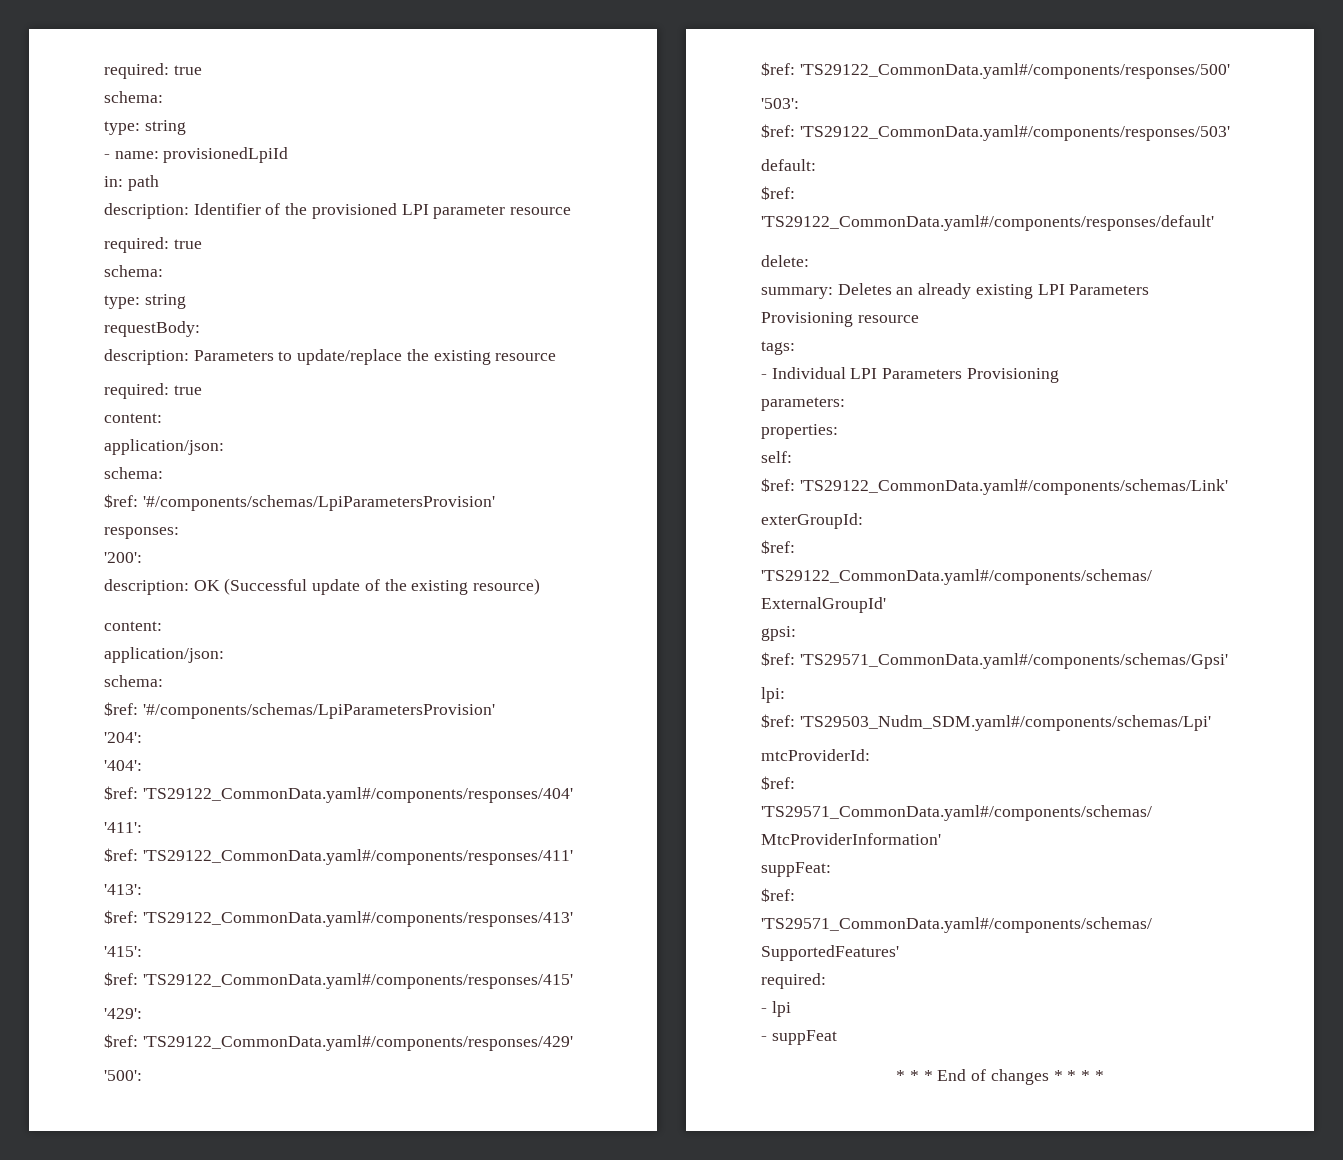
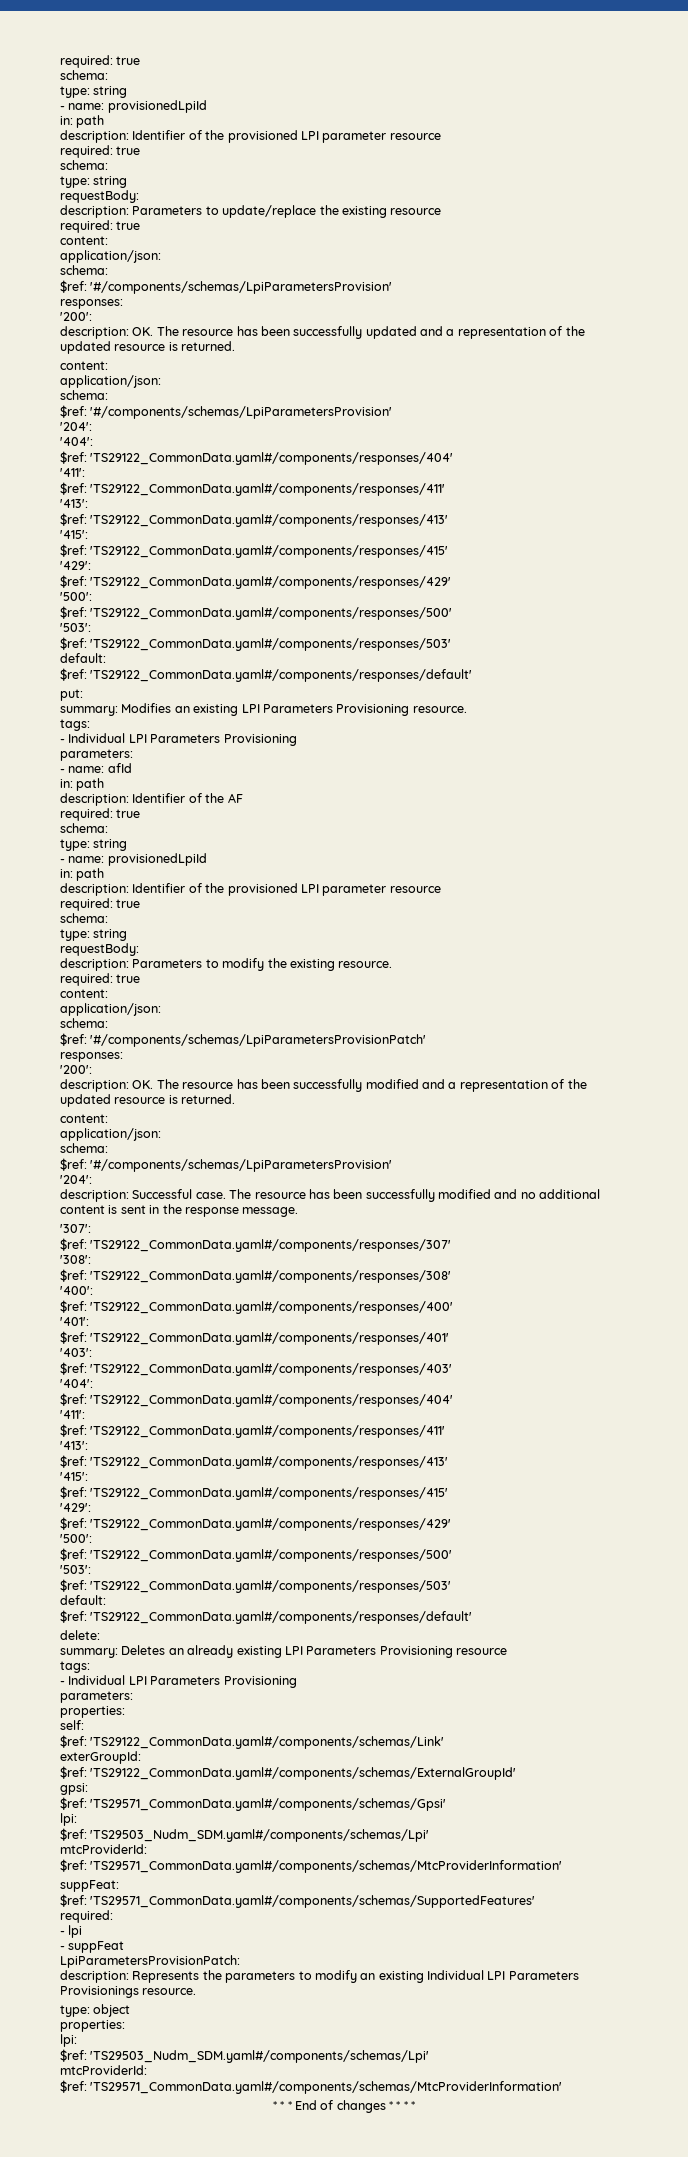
- description: OK (Successful update of the existing resource)
+ description: OK. The resource has been successfully updated and a representation of the updated resource is returned.
+ put:
+ summary: Modifies an existing LPI Parameters Provisioning resource.
+ tags:
+ - Individual LPI Parameters Provisioning
+ parameters:
+ - name: afId
+ in: path
+ description: Identifier of the AF
+ required: true
+ schema:
+ type: string
+ - name: provisionedLpiId
+ in: path
+ description: Identifier of the provisioned LPI parameter resource
+ required: true
+ schema:
+ type: string
+ requestBody:
+ description: Parameters to modify the existing resource.
+ required: true
+ content:
+ application/json:
+ schema:
+ $ref: '#/components/schemas/LpiParametersProvisionPatch'
+ responses:
+ '200':
+ description: OK. The resource has been successfully modified and a representation of the updated resource is returned.
+ content:
+ application/json:
+ schema:
+ $ref: '#/components/schemas/LpiParametersProvision'
+ '204':
+ description: Successful case. The resource has been successfully modified and no additional content is sent in the response message.
+ '307':
+ $ref: 'TS29122_CommonData.yaml#/components/responses/307'
+ '308':
+ $ref: 'TS29122_CommonData.yaml#/components/responses/308'
+ '400':
+ $ref: 'TS29122_CommonData.yaml#/components/responses/400'
+ '401':
+ $ref: 'TS29122_CommonData.yaml#/components/responses/401'
+ '403':
+ $ref: 'TS29122_CommonData.yaml#/components/responses/403'
+ '404':
+ $ref: 'TS29122_CommonData.yaml#/components/responses/404'
+ '411':
+ $ref: 'TS29122_CommonData.yaml#/components/responses/411'
+ '413':
+ $ref: 'TS29122_CommonData.yaml#/components/responses/413'
+ '415':
+ $ref: 'TS29122_CommonData.yaml#/components/responses/415'
+ '429':
+ $ref: 'TS29122_CommonData.yaml#/components/responses/429'
+ '500':
+ $ref: 'TS29122_CommonData.yaml#/components/responses/500'
+ '503':
+ $ref: 'TS29122_CommonData.yaml#/components/responses/503'
+ default:
+ $ref: 'TS29122_CommonData.yaml#/components/responses/default'
+ LpiParametersProvisionPatch:
+ description: Represents the parameters to modify an existing Individual LPI Parameters Provisionings resource.
+ type: object
+ properties:
+ lpi:
+ $ref: 'TS29503_Nudm_SDM.yaml#/components/schemas/Lpi'
+ mtcProviderId:
+ $ref: 'TS29571_CommonData.yaml#/components/schemas/MtcProviderInformation'

